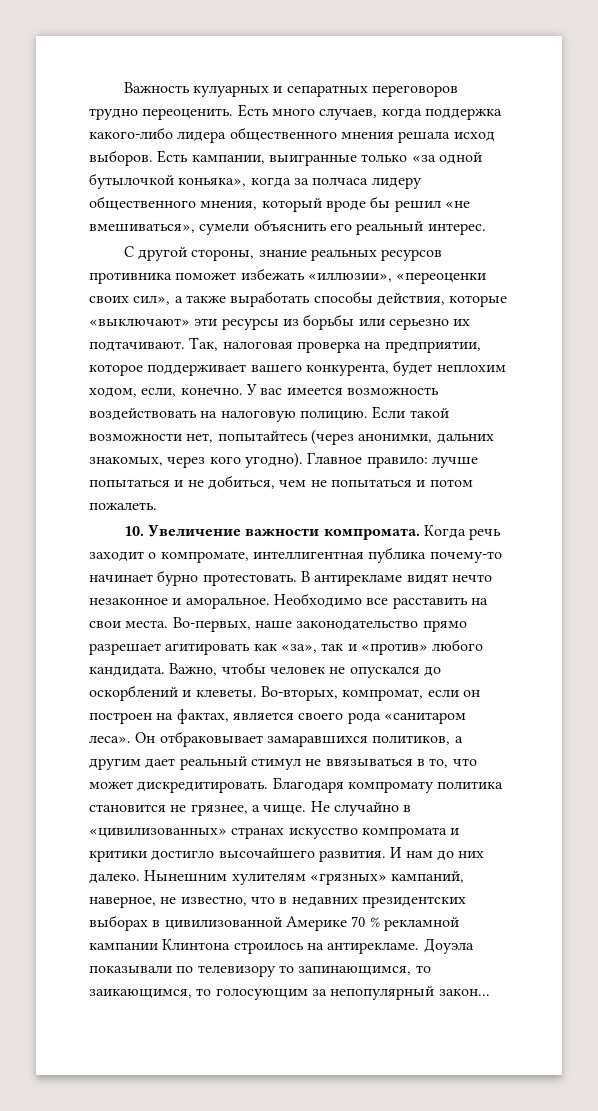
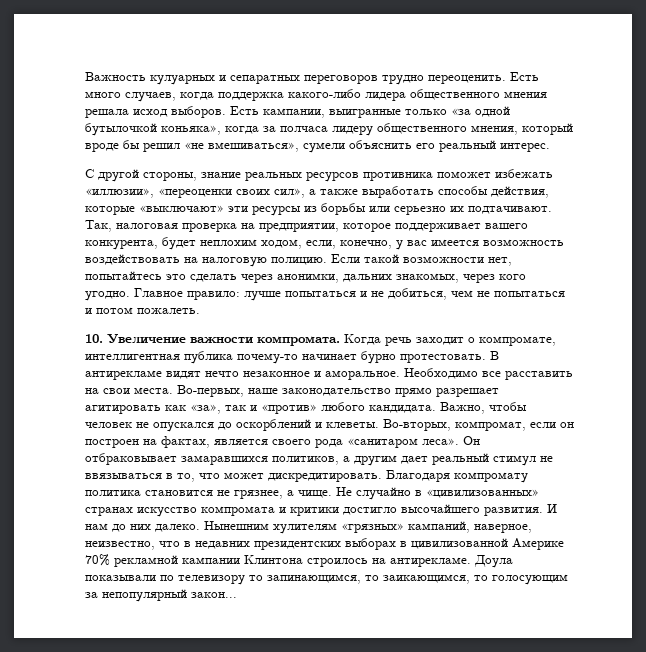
- Так, налоговая проверка на предприятии, которое поддерживает вашего конкурента, будет неплохим ходом, если, конечно. У вас имеется возможность воздействовать на налоговую полицию.
+ Так, налоговая проверка на предприятии, которое поддерживает вашего конкурента, будет неплохим ходом, если, конечно, у вас имеется возможность воздействовать на налоговую полицию.
- Если такой возможности нет, попытайтесь (через анонимки, дальних знакомых, через кого угодно).
+ Если такой возможности нет, попытайтесь это сделать через анонимки, дальних знакомых, через кого угодно.
- Нынешним хулителям «грязных» кампаний, наверное, не известно, что в недавних президентских выборах в цивилизованной Америке 70 % рекламной кампании Клинтона строилось на антирекламе.
+ Нынешним хулителям «грязных» кампаний, наверное, неизвестно, что в недавних президентских выборах в цивилизованной Америке 70% рекламной кампании Клинтона строилось на антирекламе.
- Доуэла показывали по телевизору то запинающимся, то заикающимся, то голосующим за непопулярный закон...
+ Доула показывали по телевизору то запинающимся, то заикающимся, то голосующим за непопулярный закон...

